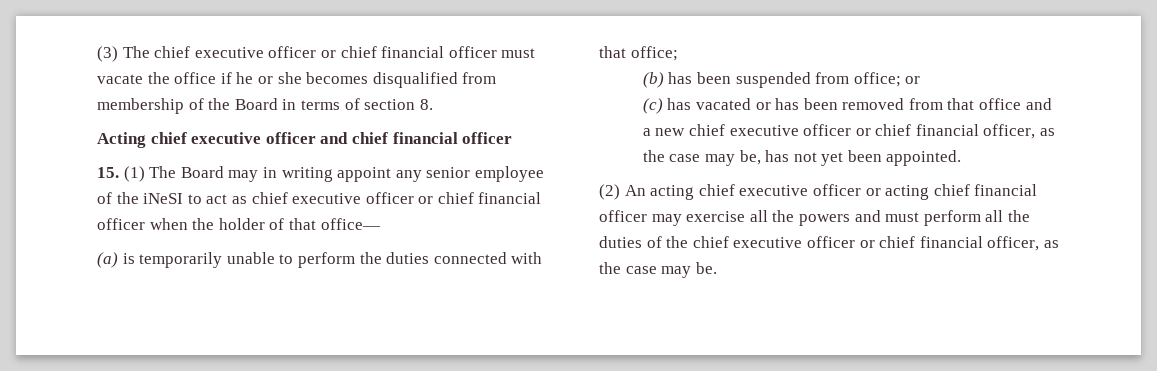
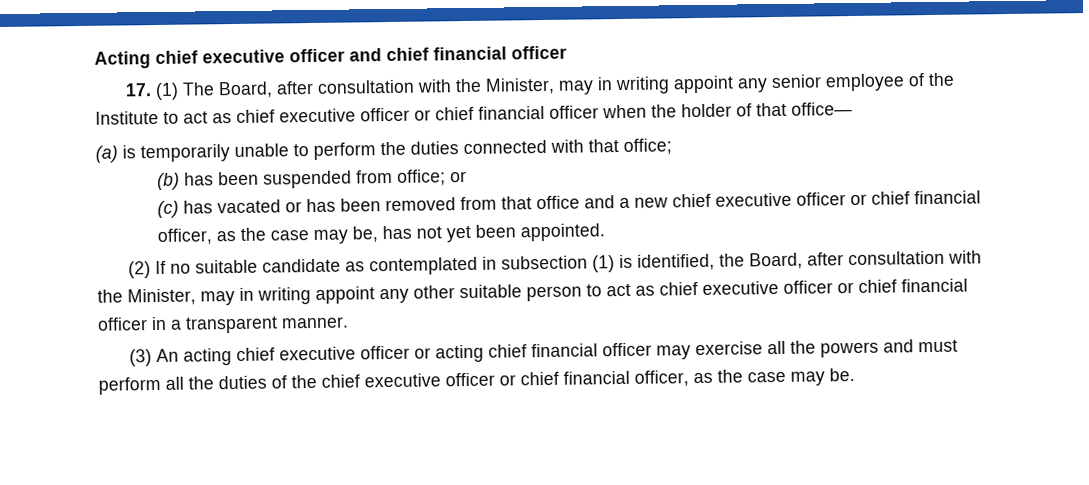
- (3) The chief executive officer or chief financial officer must vacate the office if he or she becomes disqualified from membership of the Board in terms of section 8.
- 15. (1) The Board may in writing appoint any senior employee of the iNeSI to act as chief executive officer or chief financial officer when the holder of that office—
+ 17. (1) The Board, after consultation with the Minister, may in writing appoint any senior employee of the Institute to act as chief executive officer or chief financial officer when the holder of that office—
- (2) An acting chief executive officer or acting chief financial officer may exercise all the powers and must perform all the duties of the chief executive officer or chief financial officer, as the case may be.
+ (2) If no suitable candidate as contemplated in subsection (1) is identified, the Board, after consultation with the Minister, may in writing appoint any other suitable person to act as chief executive officer or chief financial officer in a transparent manner.
+ (3) An acting chief executive officer or acting chief financial officer may exercise all the powers and must perform all the duties of the chief executive officer or chief financial officer, as the case may be.

